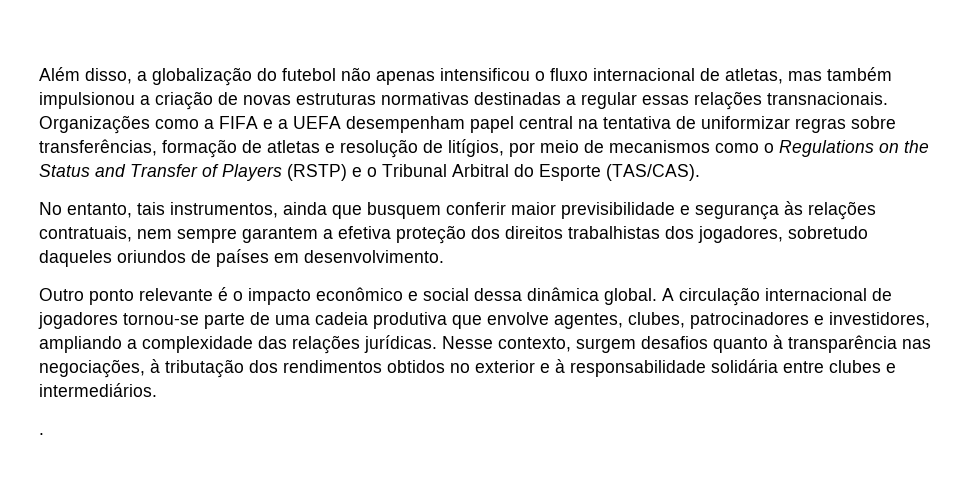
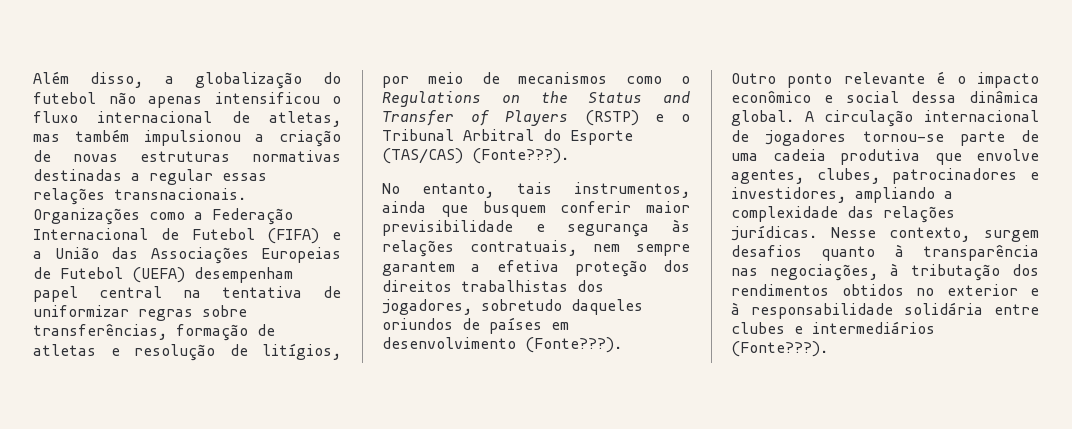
- Organizações como a FIFA e a UEFA desempenham papel central na tentativa de uniformizar regras sobre transferências, formação de atletas e resolução de litígios, por meio de mecanismos como o Regulations on the Status and Transfer of Players (RSTP) e o Tribunal Arbitral do Esporte (TAS/CAS).
+ Organizações como a Federação Internacional de Futebol (FIFA) e a União das Associações Europeias de Futebol (UEFA) desempenham papel central na tentativa de uniformizar regras sobre transferências, formação de atletas e resolução de litígios, por meio de mecanismos como o Regulations on the Status and Transfer of Players (RSTP) e o Tribunal Arbitral do Esporte (TAS/CAS) (Fonte???).
- No entanto, tais instrumentos, ainda que busquem conferir maior previsibilidade e segurança às relações contratuais, nem sempre garantem a efetiva proteção dos direitos trabalhistas dos jogadores, sobretudo daqueles oriundos de países em desenvolvimento.
+ No entanto, tais instrumentos, ainda que busquem conferir maior previsibilidade e segurança às relações contratuais, nem sempre garantem a efetiva proteção dos direitos trabalhistas dos jogadores, sobretudo daqueles oriundos de países em desenvolvimento (Fonte???).
- Nesse contexto, surgem desafios quanto à transparência nas negociações, à tributação dos rendimentos obtidos no exterior e à responsabilidade solidária entre clubes e intermediários.
- .
+ Nesse contexto, surgem desafios quanto à transparência nas negociações, à tributação dos rendimentos obtidos no exterior e à responsabilidade solidária entre clubes e intermediários (Fonte???).

